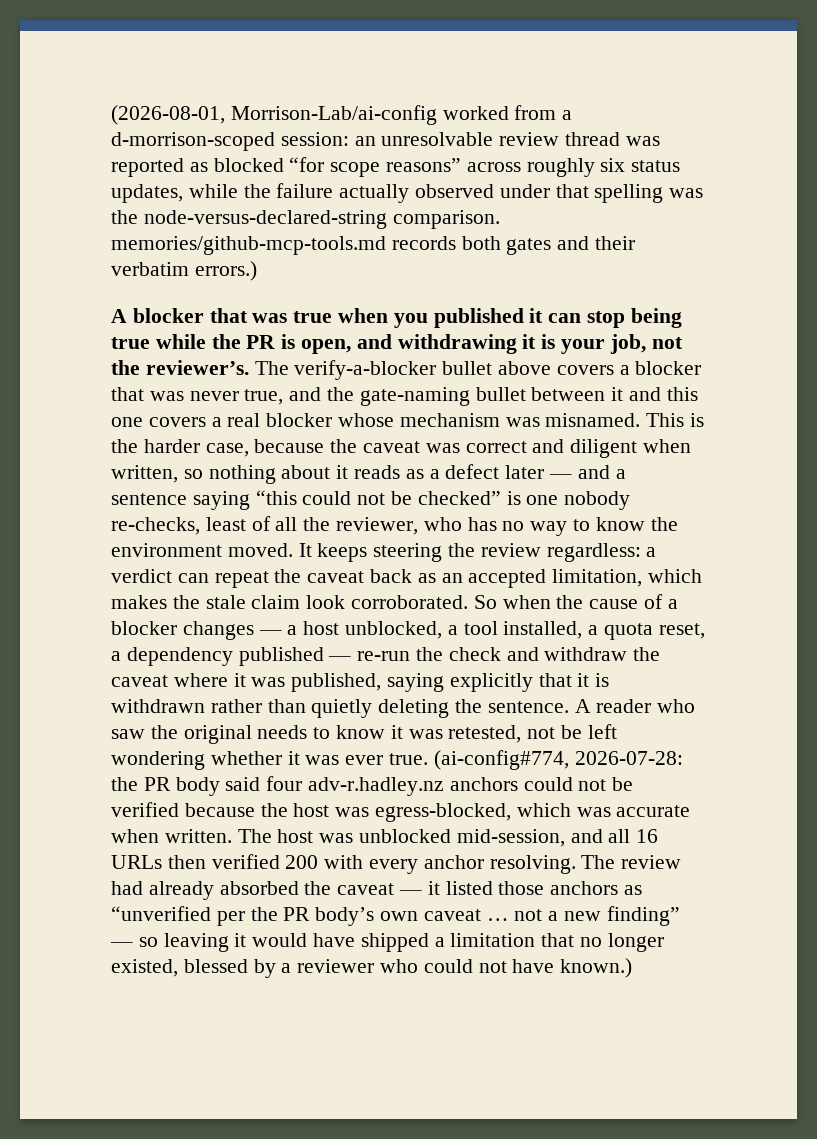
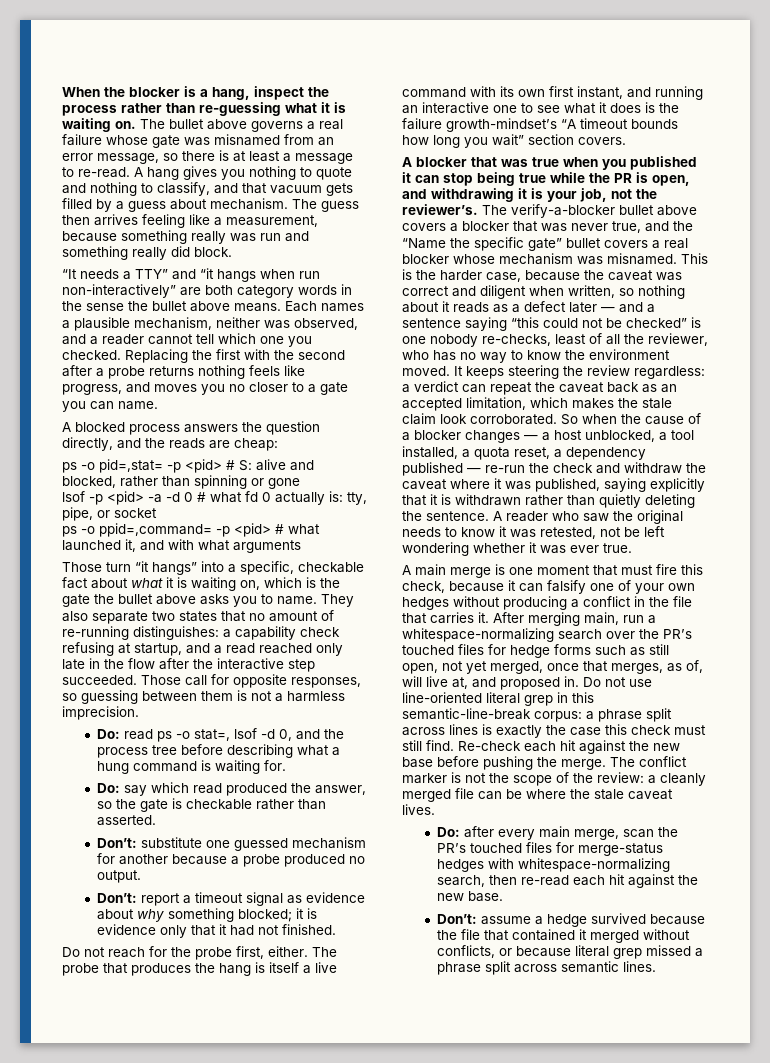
- (2026-08-01, Morrison-Lab/ai-config worked from a d-morrison-scoped session: an unresolvable review thread was reported as blocked “for scope reasons” across roughly six status updates, while the failure actually observed under that spelling was the node-versus-declared-string comparison. memories/github-mcp-tools.md records both gates and their verbatim errors.)
+ When the blocker is a hang, inspect the process rather than re-guessing what it is waiting on. The bullet above governs a real failure whose gate was misnamed from an error message, so there is at least a message to re-read. A hang gives you nothing to quote and nothing to classify, and that vacuum gets filled by a guess about mechanism. The guess then arrives feeling like a measurement, because something really was run and something really did block.
+ “It needs a TTY” and “it hangs when run non-interactively” are both category words in the sense the bullet above means. Each names a plausible mechanism, neither was observed, and a reader cannot tell which one you checked. Replacing the first with the second after a probe returns nothing feels like progress, and moves you no closer to a gate you can name.
+ A blocked process answers the question directly, and the reads are cheap:
+ ps -o pid=,stat= -p <pid> # S: alive and blocked, rather than spinning or gone
+ lsof -p <pid> -a -d 0 # what fd 0 actually is: tty, pipe, or socket
+ ps -o ppid=,command= -p <pid> # what launched it, and with what arguments
+ Those turn “it hangs” into a specific, checkable fact about what it is waiting on, which is the gate the bullet above asks you to name. They also separate two states that no amount of re-running distinguishes: a capability check refusing at startup, and a read reached only late in the flow after the interactive step succeeded. Those call for opposite responses, so guessing between them is not a harmless imprecision.
+ Do: read ps -o stat=, lsof -d 0, and the process tree before describing what a hung command is waiting for.
+ Do: say which read produced the answer, so the gate is checkable rather than asserted.
+ Don’t: substitute one guessed mechanism for another because a probe produced no output.
+ Don’t: report a timeout signal as evidence about why something blocked; it is evidence only that it had not finished.
+ Do not reach for the probe first, either. The probe that produces the hang is itself a live command with its own first instant, and running an interactive one to see what it does is the failure growth-mindset’s “A timeout bounds how long you wait” section covers.
- The verify-a-blocker bullet above covers a blocker that was never true, and the gate-naming bullet between it and this one covers a real blocker whose mechanism was misnamed.
+ The verify-a-blocker bullet above covers a blocker that was never true, and the “Name the specific gate” bullet covers a real blocker whose mechanism was misnamed.
- A reader who saw the original needs to know it was retested, not be left wondering whether it was ever true. (ai-config#774, 2026-07-28: the PR body said four adv-r.hadley.nz anchors could not be verified because the host was egress-blocked, which was accurate when written. The host was unblocked mid-session, and all 16 URLs then verified 200 with every anchor resolving. The review had already absorbed the caveat — it listed those anchors as “unverified per the PR body’s own caveat … not a new finding” — so leaving it would have shipped a limitation that no longer existed, blessed by a reviewer who could not have known.)
+ A reader who saw the original needs to know it was retested, not be left wondering whether it was ever true.
+ A main merge is one moment that must fire this check, because it can falsify one of your own hedges without producing a conflict in the file that carries it. After merging main, run a whitespace-normalizing search over the PR’s touched files for hedge forms such as still open, not yet merged, once that merges, as of, will live at, and proposed in. Do not use line-oriented literal grep in this semantic-line-break corpus: a phrase split across lines is exactly the case this check must still find. Re-check each hit against the new base before pushing the merge. The conflict marker is not the scope of the review: a cleanly merged file can be where the stale caveat lives.
+ Do: after every main merge, scan the PR’s touched files for merge-status hedges with whitespace-normalizing search, then re-read each hit against the new base.
+ Don’t: assume a hedge survived because the file that contained it merged without conflicts, or because literal grep missed a phrase split across semantic lines.

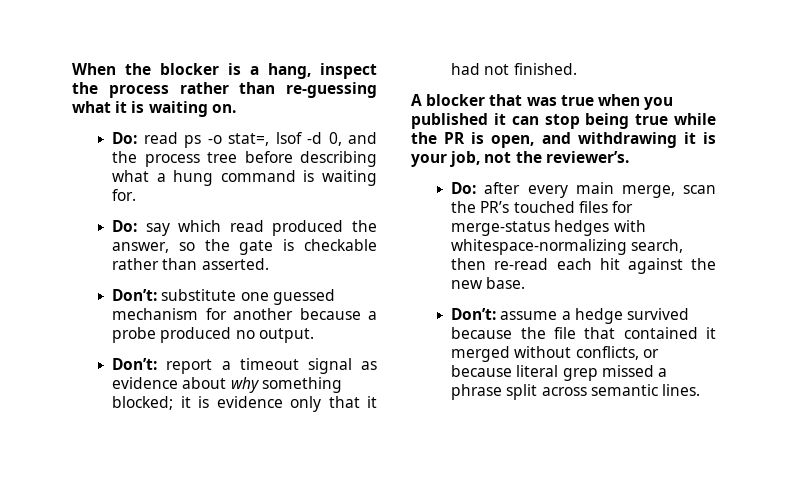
- The bullet above governs a real failure whose gate was misnamed from an error message, so there is at least a message to re-read. A hang gives you nothing to quote and nothing to classify, and that vacuum gets filled by a guess about mechanism. The guess then arrives feeling like a measurement, because something really was run and something really did block.
- “It needs a TTY” and “it hangs when run non-interactively” are both category words in the sense the bullet above means. Each names a plausible mechanism, neither was observed, and a reader cannot tell which one you checked. Replacing the first with the second after a probe returns nothing feels like progress, and moves you no closer to a gate you can name.
- A blocked process answers the question directly, and the reads are cheap:
- ps -o pid=,stat= -p <pid> # S: alive and blocked, rather than spinning or gone
- lsof -p <pid> -a -d 0 # what fd 0 actually is: tty, pipe, or socket
- ps -o ppid=,command= -p <pid> # what launched it, and with what arguments
- Those turn “it hangs” into a specific, checkable fact about what it is waiting on, which is the gate the bullet above asks you to name. They also separate two states that no amount of re-running distinguishes: a capability check refusing at startup, and a read reached only late in the flow after the interactive step succeeded. Those call for opposite responses, so guessing between them is not a harmless imprecision.
- Do not reach for the probe first, either. The probe that produces the hang is itself a live command with its own first instant, and running an interactive one to see what it does is the failure growth-mindset’s “A timeout bounds how long you wait” section covers.
- The verify-a-blocker bullet above covers a blocker that was never true, and the “Name the specific gate” bullet covers a real blocker whose mechanism was misnamed. This is the harder case, because the caveat was correct and diligent when written, so nothing about it reads as a defect later — and a sentence saying “this could not be checked” is one nobody re-checks, least of all the reviewer, who has no way to know the environment moved. It keeps steering the review regardless: a verdict can repeat the caveat back as an accepted limitation, which makes the stale claim look corroborated. So when the cause of a blocker changes — a host unblocked, a tool installed, a quota reset, a dependency published — re-run the check and withdraw the caveat where it was published, saying explicitly that it is withdrawn rather than quietly deleting the sentence. A reader who saw the original needs to know it was retested, not be left wondering whether it was ever true.
- A main merge is one moment that must fire this check, because it can falsify one of your own hedges without producing a conflict in the file that carries it. After merging main, run a whitespace-normalizing search over the PR’s touched files for hedge forms such as still open, not yet merged, once that merges, as of, will live at, and proposed in. Do not use line-oriented literal grep in this semantic-line-break corpus: a phrase split across lines is exactly the case this check must still find. Re-check each hit against the new base before pushing the merge. The conflict marker is not the scope of the review: a cleanly merged file can be where the stale caveat lives.

